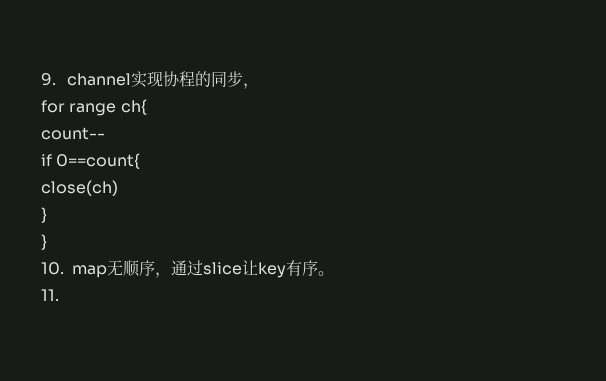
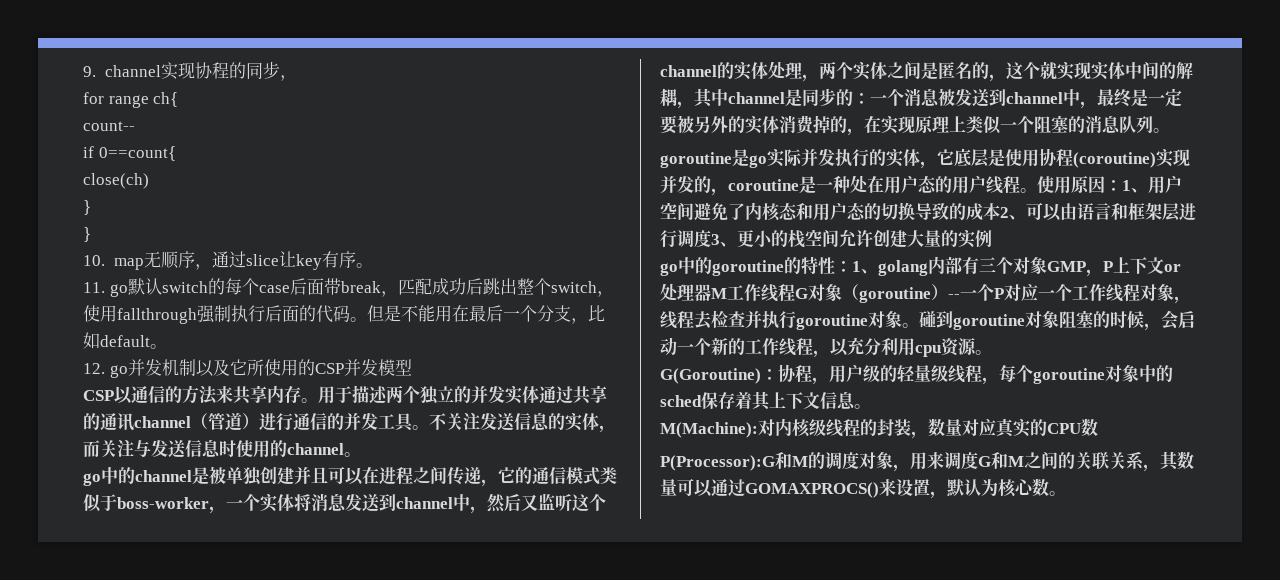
- 11.
+ 11. go默认switch的每个case后面带break，匹配成功后跳出整个switch，使用fallthrough强制执行后面的代码。但是不能用在最后一个分支，比如default。
+ 12. go并发机制以及它所使用的CSP并发模型
+ CSP以通信的方法来共享内存。用于描述两个独立的并发实体通过共享的通讯channel（管道）进行通信的并发工具。不关注发送信息的实体，而关注与发送信息时使用的channel。
+ go中的channel是被单独创建并且可以在进程之间传递，它的通信模式类似于boss-worker，一个实体将消息发送到channel中，然后又监听这个channel的实体处理，两个实体之间是匿名的，这个就实现实体中间的解耦，其中channel是同步的：一个消息被发送到channel中，最终是一定要被另外的实体消费掉的，在实现原理上类似一个阻塞的消息队列。
+ goroutine是go实际并发执行的实体，它底层是使用协程(coroutine)实现并发的，coroutine是一种处在用户态的用户线程。使用原因：1、用户空间避免了内核态和用户态的切换导致的成本2、可以由语言和框架层进行调度3、更小的栈空间允许创建大量的实例
+ go中的goroutine的特性：1、golang内部有三个对象GMP，P上下文or处理器M工作线程G对象（goroutine）--一个P对应一个工作线程对象，线程去检查并执行goroutine对象。碰到goroutine对象阻塞的时候，会启动一个新的工作线程，以充分利用cpu资源。
+ G(Goroutine)：协程，用户级的轻量级线程，每个goroutine对象中的sched保存着其上下文信息。
+ M(Machine):对内核级线程的封装，数量对应真实的CPU数
+ P(Processor):G和M的调度对象，用来调度G和M之间的关联关系，其数量可以通过GOMAXPROCS()来设置，默认为核心数。

